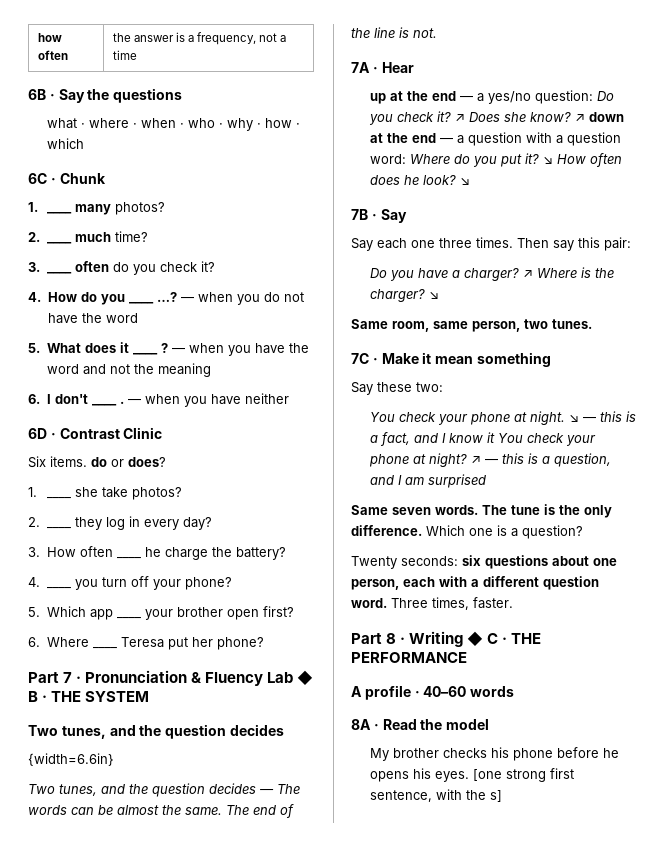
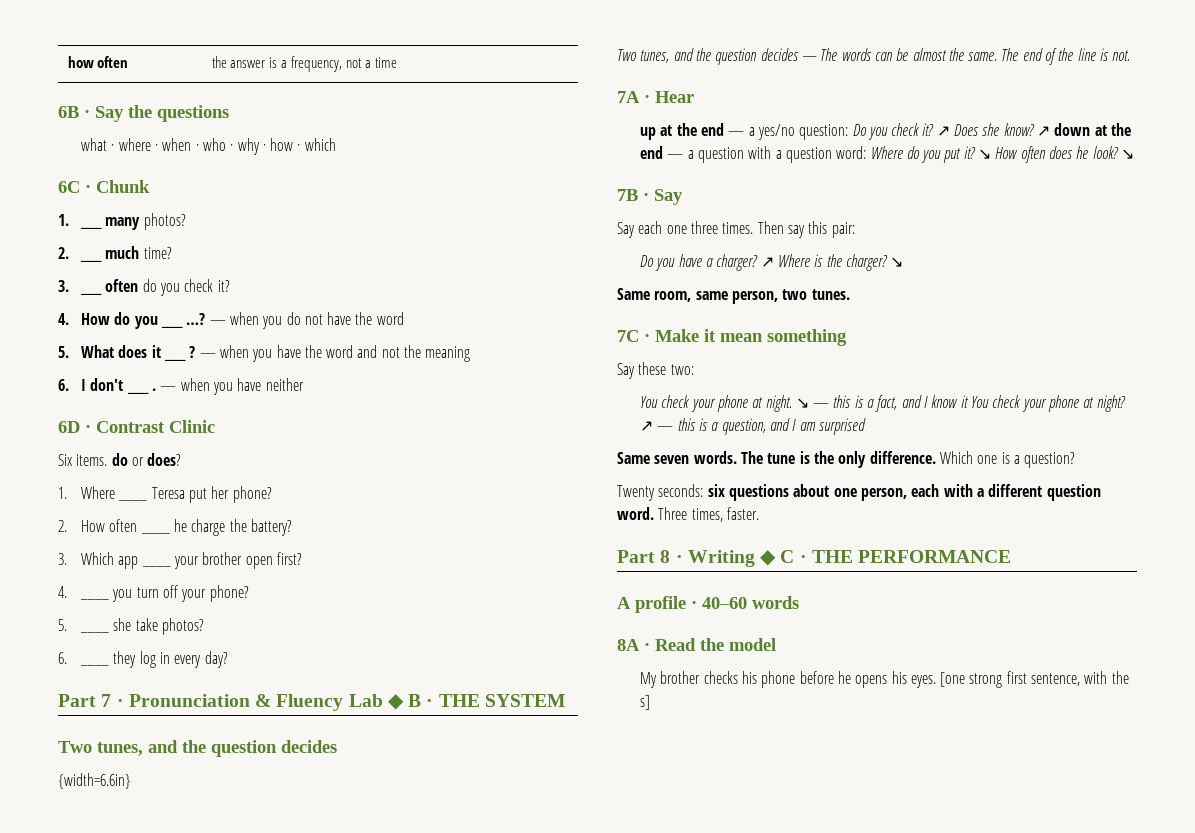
- 1. ____ she take photos?
+ 1. Where ____ Teresa put her phone?
+ 2. How often ____ he charge the battery?
+ 3. Which app ____ your brother open first?
+ 4. ____ you turn off your phone?
+ 5. ____ she take photos?
- 2. ____ they log in every day?
+ 6. ____ they log in every day?
- 3. How often ____ he charge the battery?
- 4. ____ you turn off your phone?
- 5. Which app ____ your brother open first?
- 6. Where ____ Teresa put her phone?

